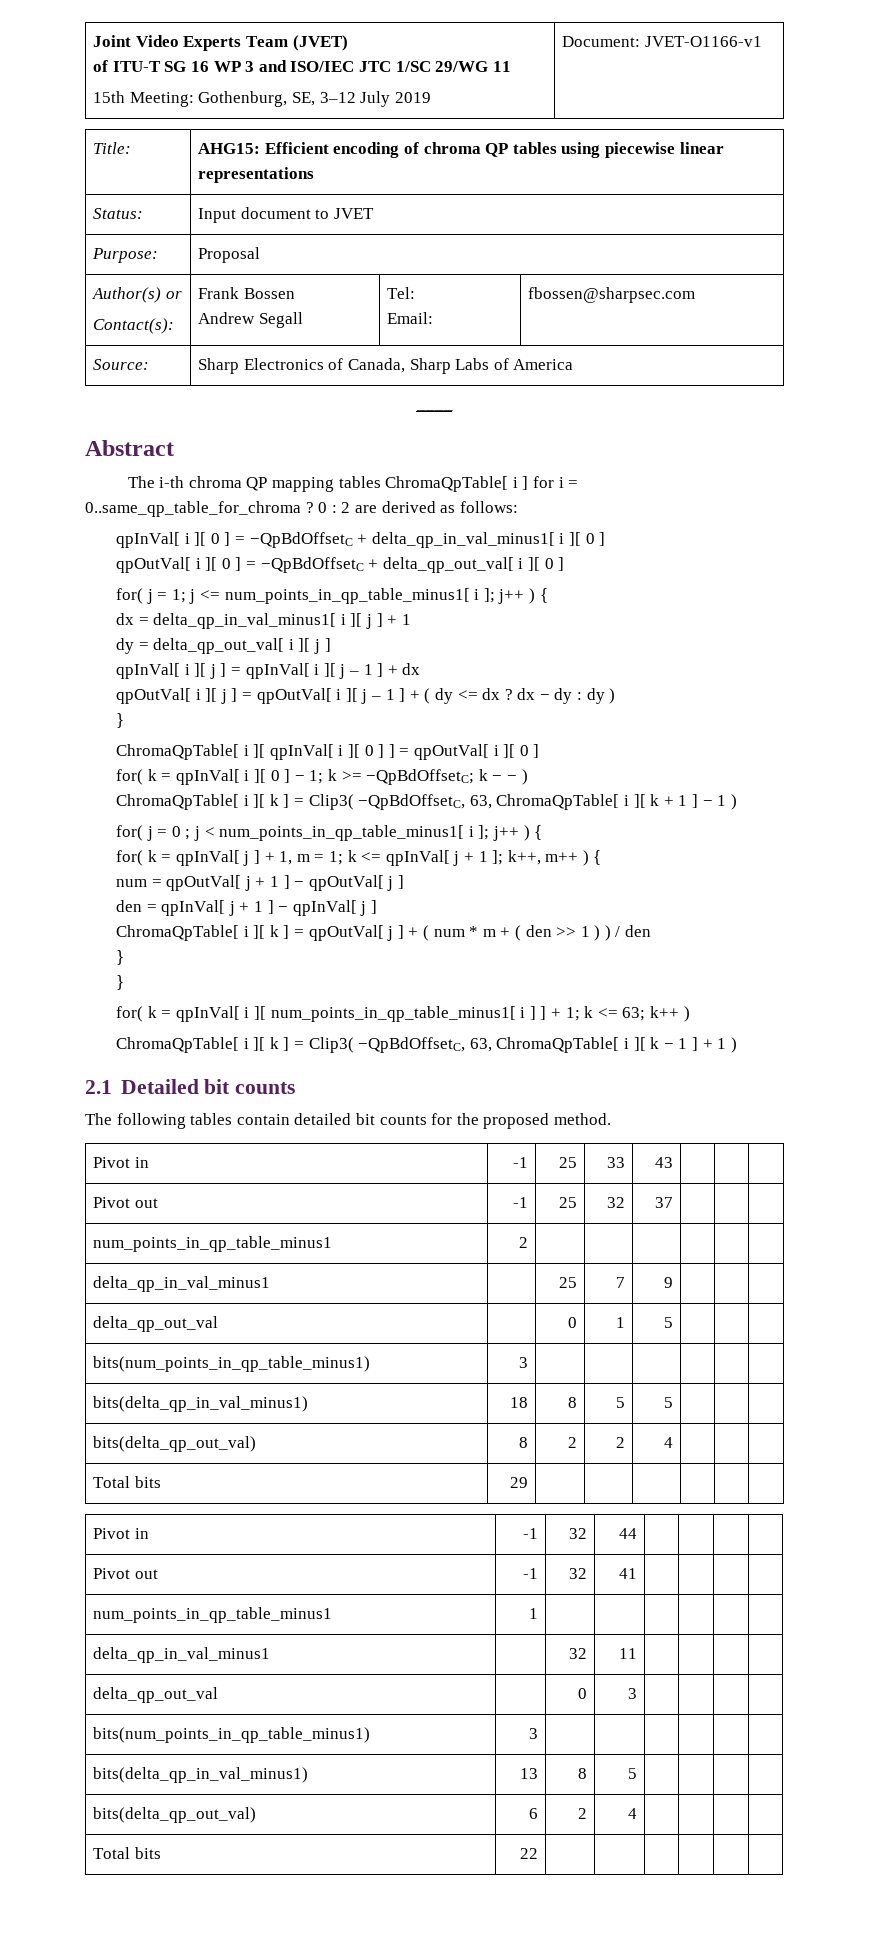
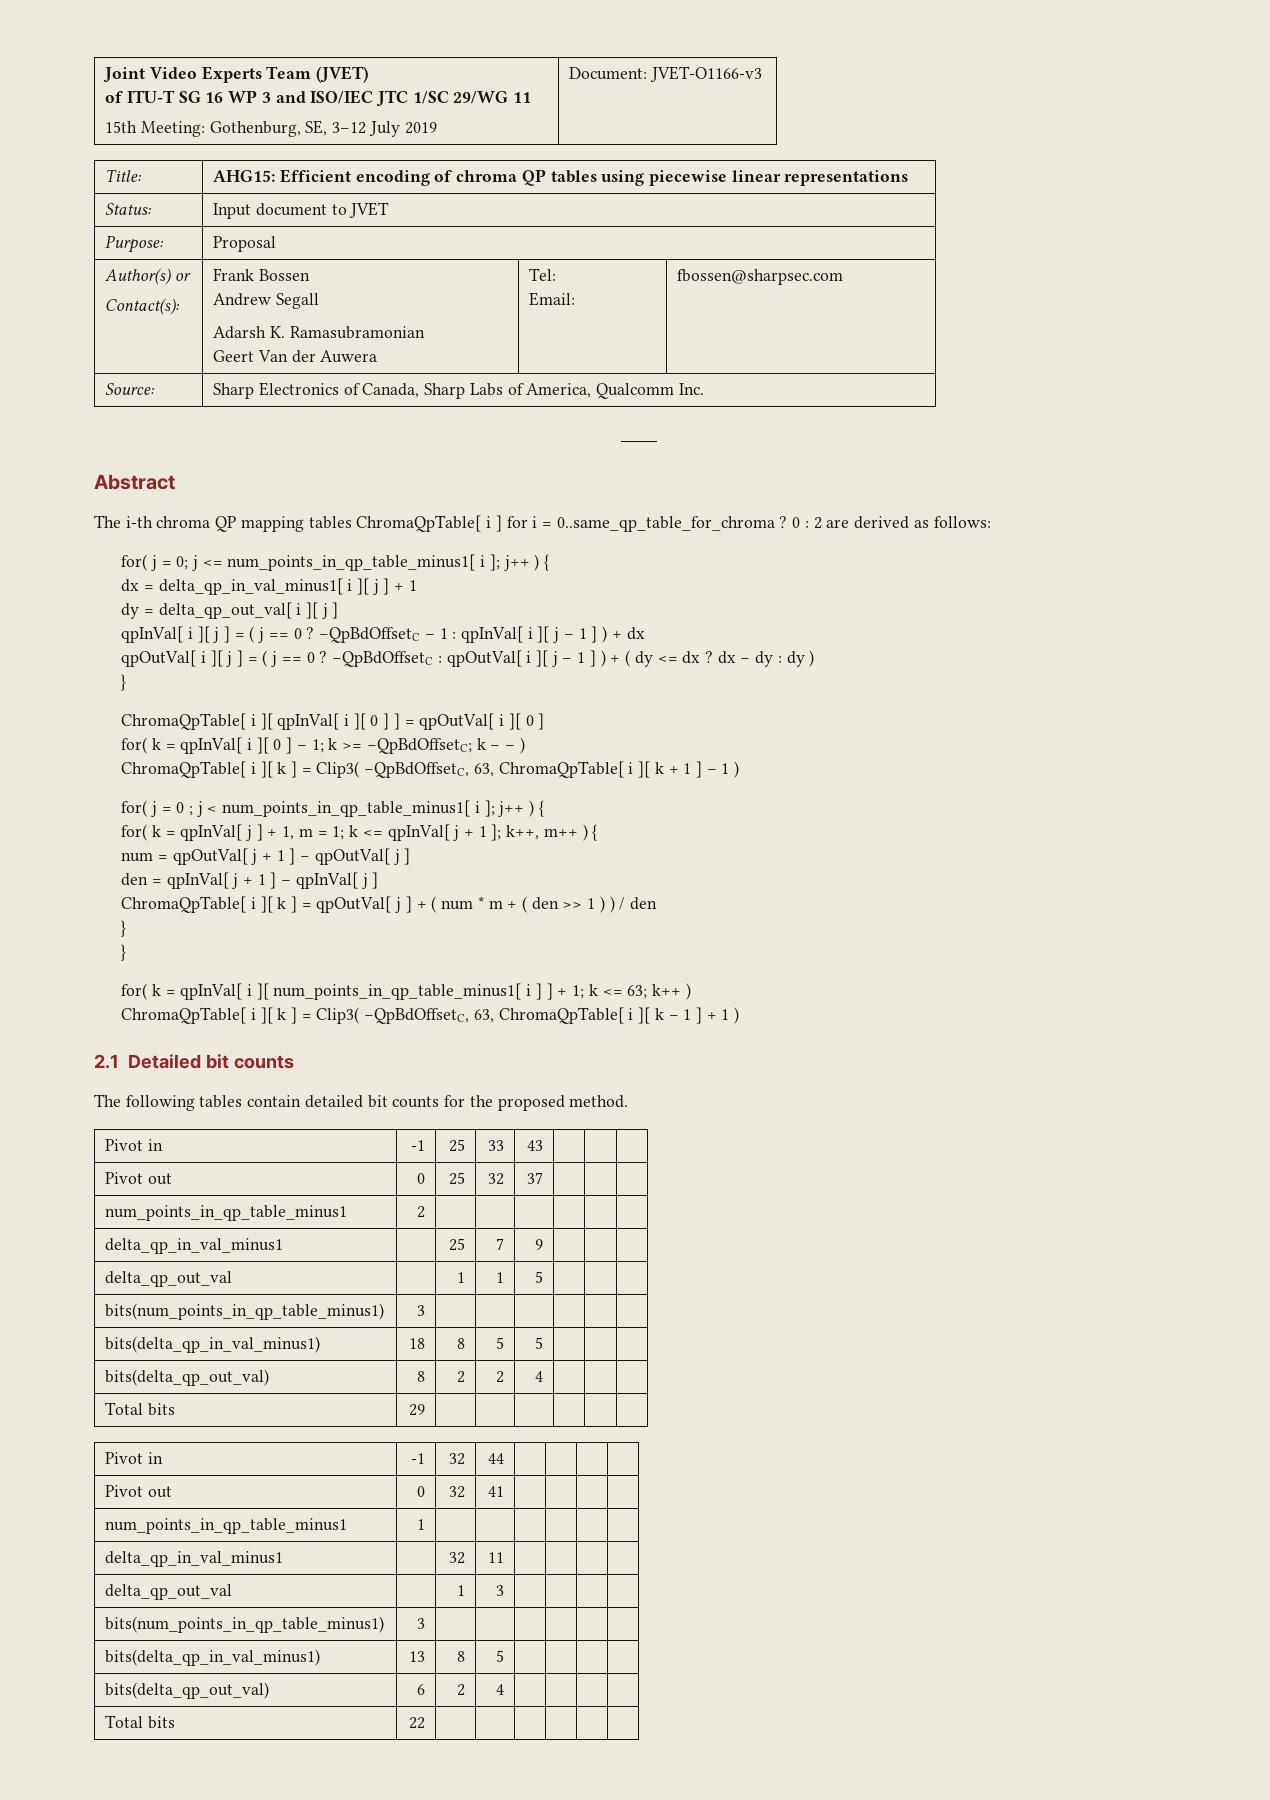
  Joint Video Experts Team (JVET)
  of ITU-T SG 16 WP 3 and ISO/IEC JTC 1/SC 29/WG 11
- 15th Meeting: Gothenburg, SE, 3–12 July 2019 | Document: JVET-O1166-v1
+ 15th Meeting: Gothenburg, SE, 3–12 July 2019 | Document: JVET-O1166-v3
  Author(s) or
  Contact(s): | Frank Bossen
- Andrew Segall | Tel:
+ Andrew Segall
+ Adarsh K. Ramasubramonian
+ Geert Van der Auwera | Tel:
- Source: | Sharp Electronics of Canada, Sharp Labs of America
+ Source: | Sharp Electronics of Canada, Sharp Labs of America, Qualcomm Inc.
- qpInVal[ i ][ 0 ] = −QpBdOffsetC + delta_qp_in_val_minus1[ i ][ 0 ]
- qpOutVal[ i ][ 0 ] = −QpBdOffsetC + delta_qp_out_val[ i ][ 0 ]
- for( j = 1; j <= num_points_in_qp_table_minus1[ i ]; j++ ) {
+ for( j = 0; j <= num_points_in_qp_table_minus1[ i ]; j++ ) {
- qpInVal[ i ][ j ] = qpInVal[ i ][ j – 1 ] + dx
+ qpInVal[ i ][ j ] = ( j == 0 ? −QpBdOffsetC − 1 : qpInVal[ i ][ j – 1 ] ) + dx
- qpOutVal[ i ][ j ] = qpOutVal[ i ][ j – 1 ] + ( dy <= dx ? dx − dy : dy )
+ qpOutVal[ i ][ j ] = ( j == 0 ? −QpBdOffsetC : qpOutVal[ i ][ j – 1 ] ) + ( dy <= dx ? dx − dy : dy )
- Pivot out | -1 | 25 | 32 | 37 | | |
+ Pivot out | 0 | 25 | 32 | 37 | | |
- delta_qp_out_val | | 0 | 1 | 5 | | |
+ delta_qp_out_val | | 1 | 1 | 5 | | |
- Pivot out | -1 | 32 | 41 | | | |
+ Pivot out | 0 | 32 | 41 | | | |
- delta_qp_out_val | | 0 | 3 | | | |
+ delta_qp_out_val | | 1 | 3 | | | |

